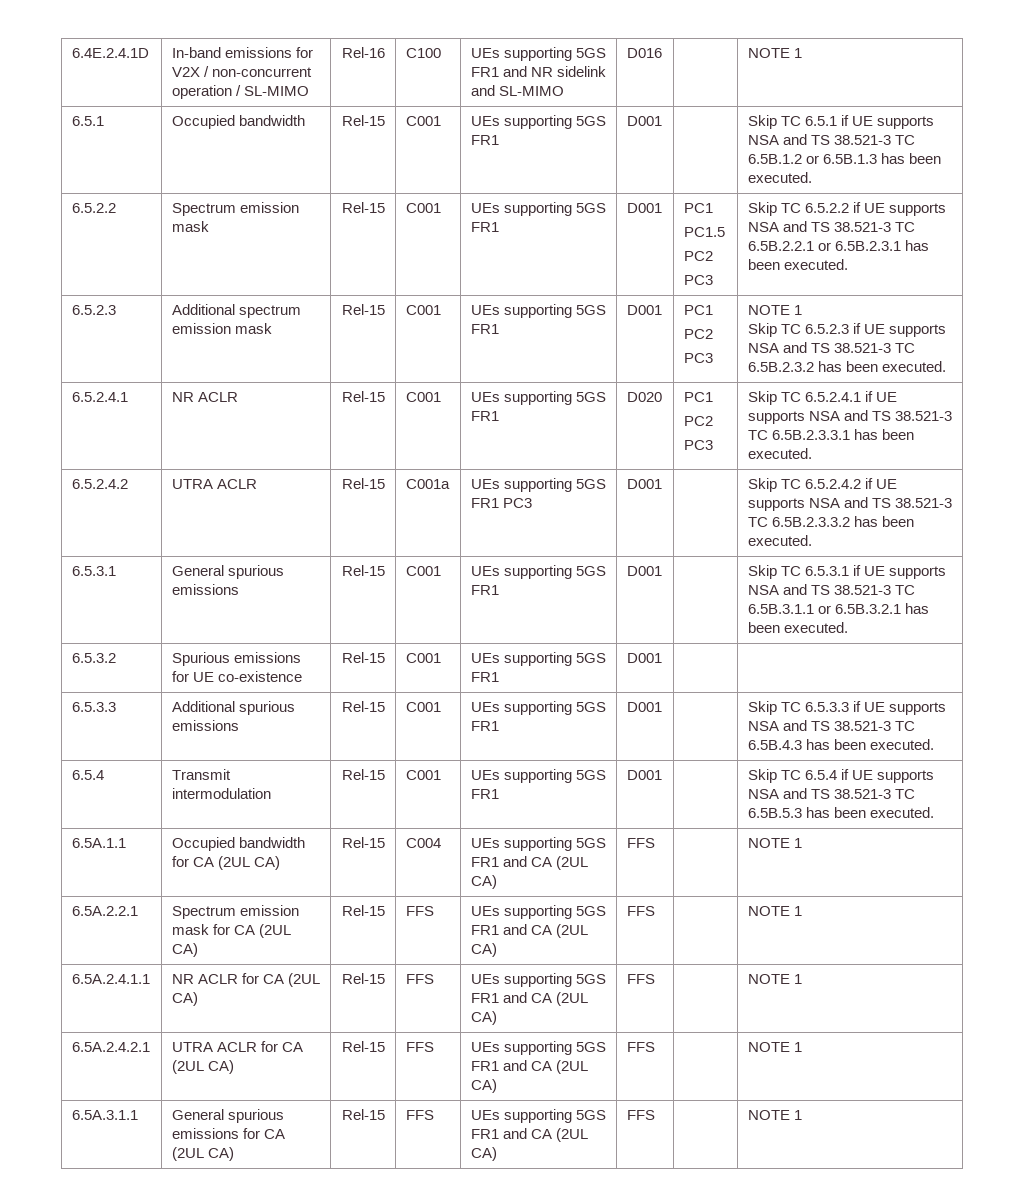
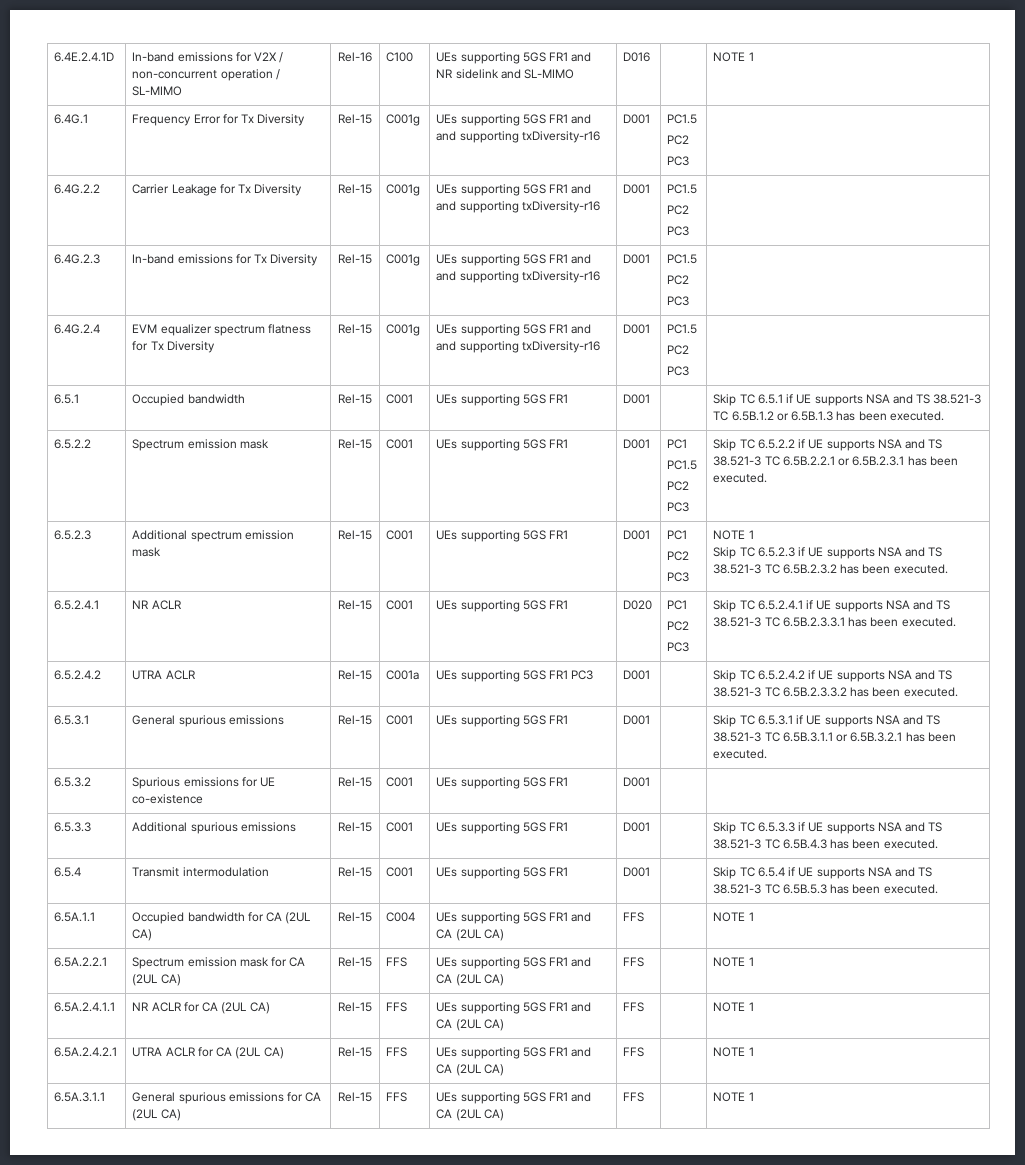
+ 6.4G.1 | Frequency Error for Tx Diversity | Rel-15 | C001g | UEs supporting 5GS FR1 and and supporting txDiversity-r16 | D001 | PC1.5
+ PC2
+ PC3 |
+ 6.4G.2.2 | Carrier Leakage for Tx Diversity | Rel-15 | C001g | UEs supporting 5GS FR1 and and supporting txDiversity-r16 | D001 | PC1.5
+ PC2
+ PC3 |
+ 6.4G.2.3 | In-band emissions for Tx Diversity | Rel-15 | C001g | UEs supporting 5GS FR1 and and supporting txDiversity-r16 | D001 | PC1.5
+ PC2
+ PC3 |
+ 6.4G.2.4 | EVM equalizer spectrum flatness for Tx Diversity | Rel-15 | C001g | UEs supporting 5GS FR1 and and supporting txDiversity-r16 | D001 | PC1.5
+ PC2
+ PC3 |

